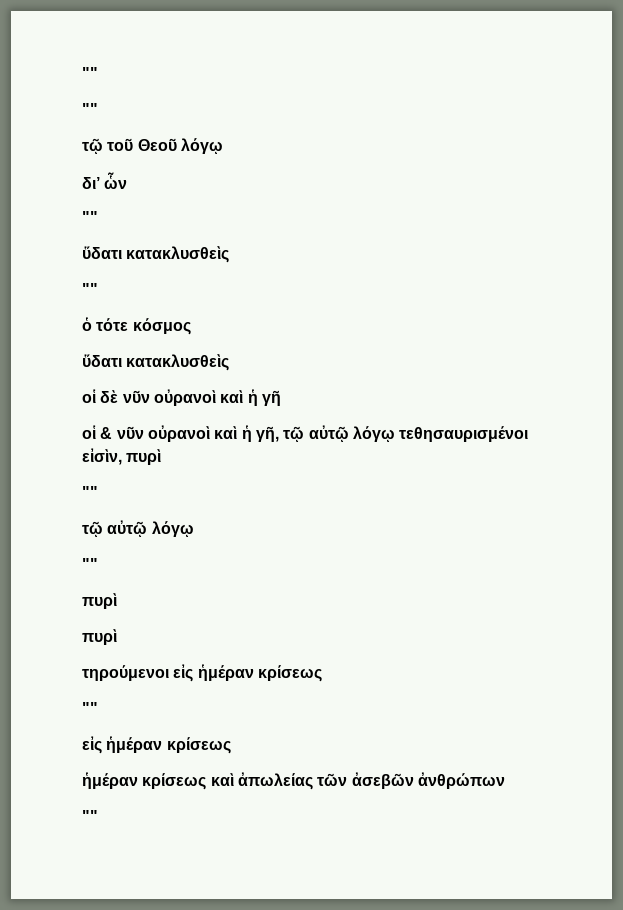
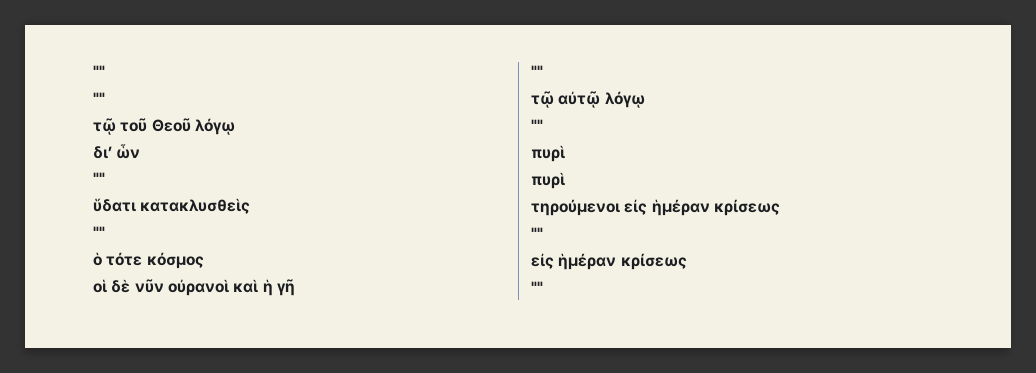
  ὁ τότε κόσμος
- ὕδατι κατακλυσθεὶς
- οἱ & νῦν οὐρανοὶ καὶ ἡ γῆ, τῷ αὐτῷ λόγῳ τεθησαυρισμένοι εἰσὶν, πυρὶ
- ἡμέραν κρίσεως καὶ ἀπωλείας τῶν ἀσεβῶν ἀνθρώπων

